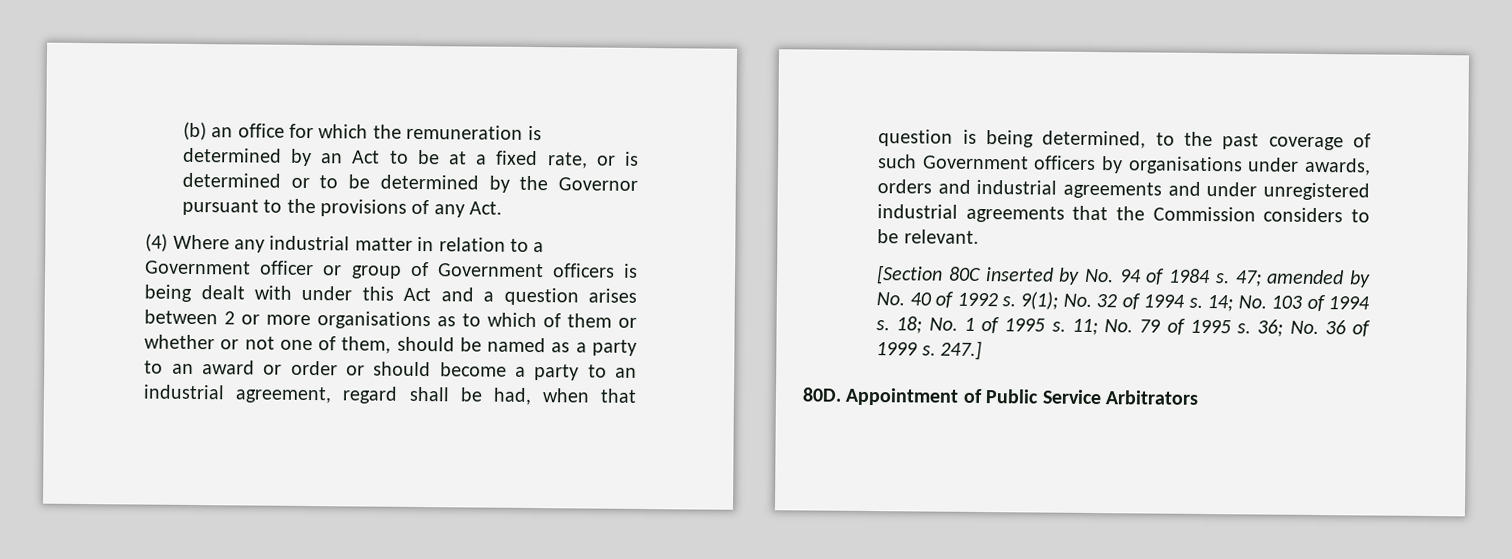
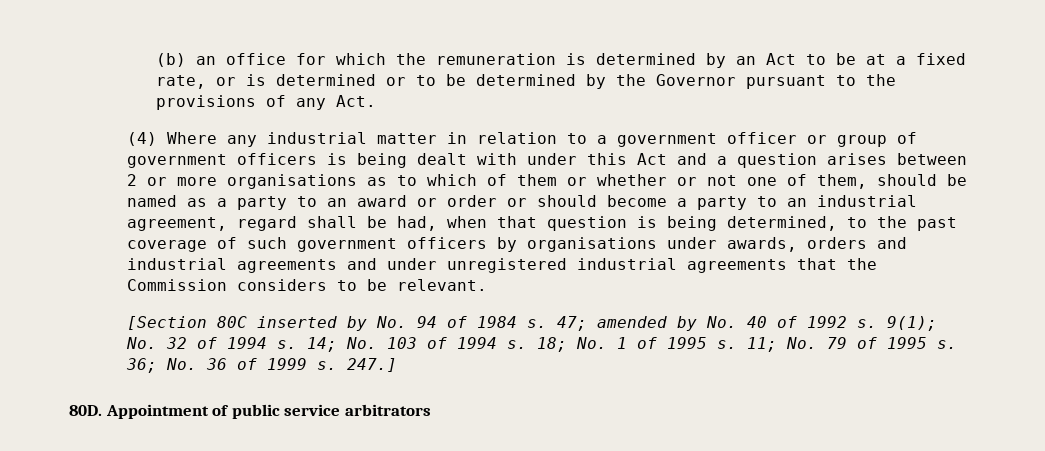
- (4) Where any industrial matter in relation to a Government officer or group of Government officers is being dealt with under this Act and a question arises between 2 or more organisations as to which of them or whether or not one of them, should be named as a party to an award or order or should become a party to an industrial agreement, regard shall be had, when that question is being determined, to the past coverage of such Government officers by organisations under awards, orders and industrial agreements and under unregistered industrial agreements that the Commission considers to be relevant.
+ (4) Where any industrial matter in relation to a government officer or group of government officers is being dealt with under this Act and a question arises between 2 or more organisations as to which of them or whether or not one of them, should be named as a party to an award or order or should become a party to an industrial agreement, regard shall be had, when that question is being determined, to the past coverage of such government officers by organisations under awards, orders and industrial agreements and under unregistered industrial agreements that the Commission considers to be relevant.
- Appointment of Public Service Arbitrators
+ Appointment of public service arbitrators

